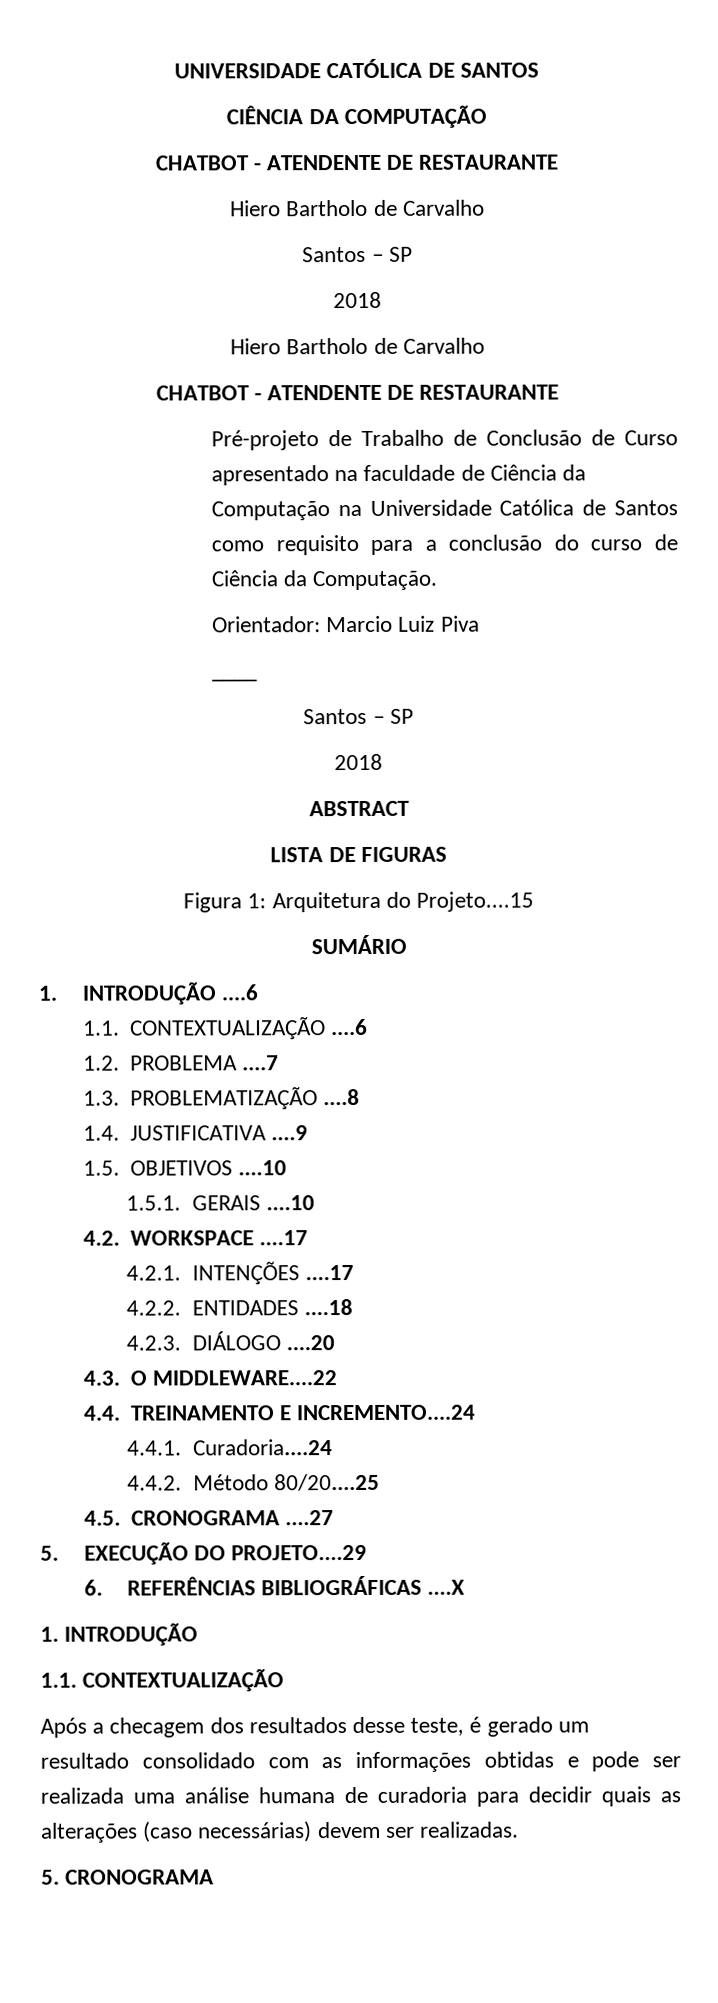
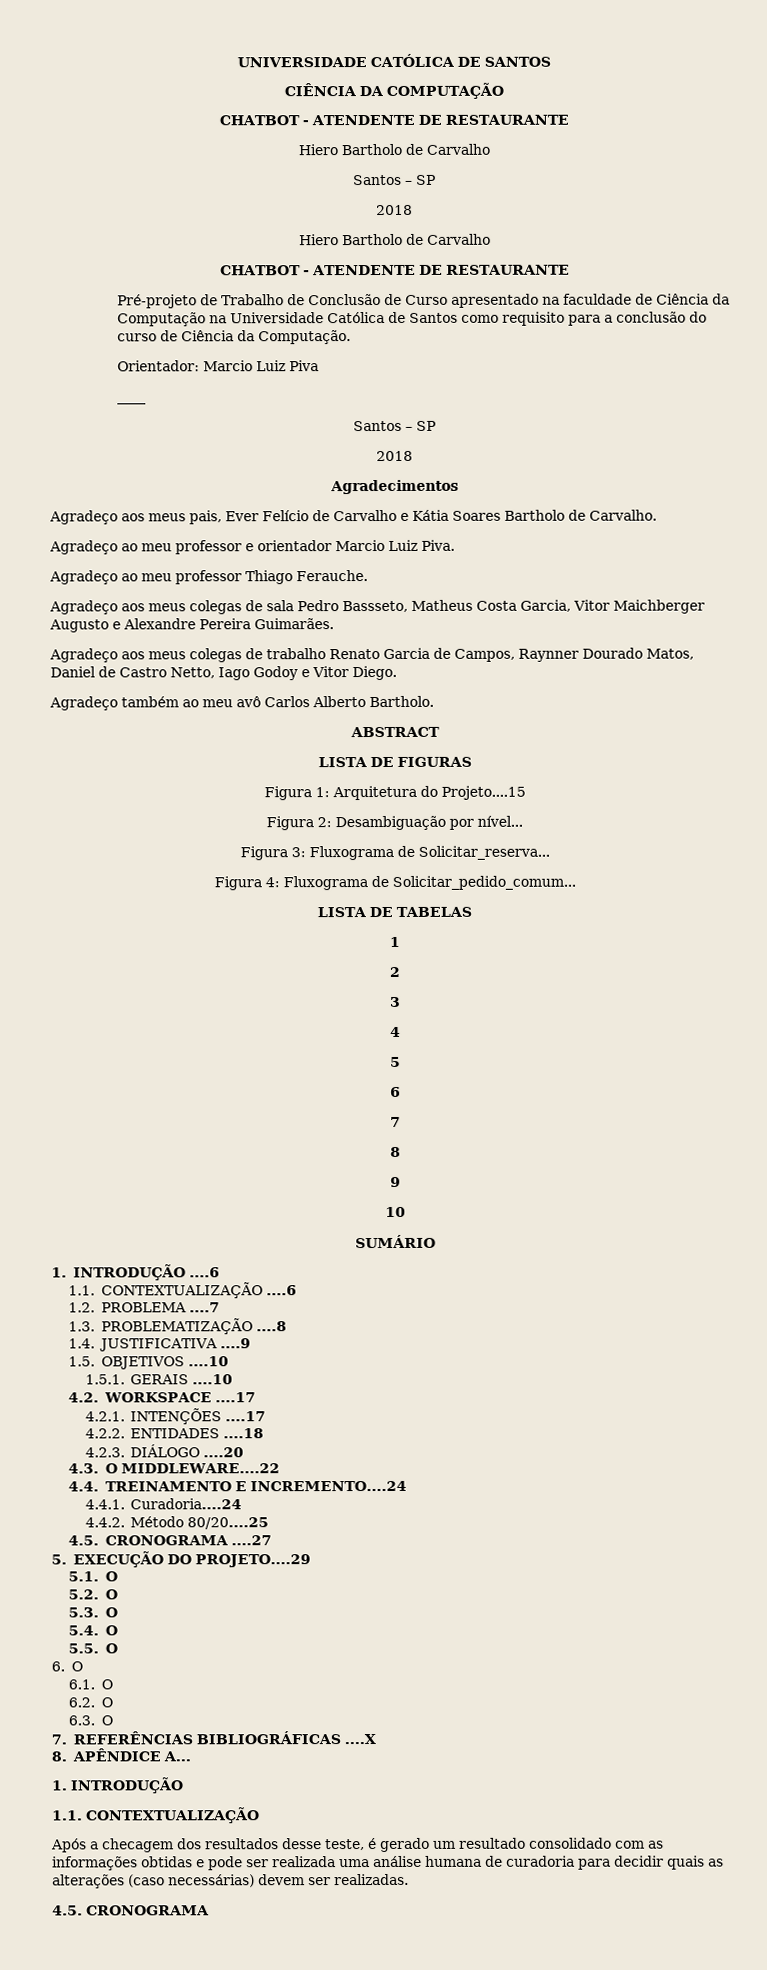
+ Agradecimentos
+ Agradeço aos meus pais, Ever Felício de Carvalho e Kátia Soares Bartholo de Carvalho.
+ Agradeço ao meu professor e orientador Marcio Luiz Piva.
+ Agradeço ao meu professor Thiago Ferauche.
+ Agradeço aos meus colegas de sala Pedro Bassseto, Matheus Costa Garcia, Vitor Maichberger Augusto e Alexandre Pereira Guimarães.
+ Agradeço aos meus colegas de trabalho Renato Garcia de Campos, Raynner Dourado Matos, Daniel de Castro Netto, Iago Godoy e Vitor Diego.
+ Agradeço também ao meu avô Carlos Alberto Bartholo.
+ Figura 2: Desambiguação por nível...
+ Figura 3: Fluxograma de Solicitar_reserva...
+ Figura 4: Fluxograma de Solicitar_pedido_comum...
+ LISTA DE TABELAS
+ 1
+ 2
+ 3
+ 4
+ 5
+ 6
+ 7
+ 8
+ 9
+ 10
- 6. REFERÊNCIAS BIBLIOGRÁFICAS ....X
+ 5.1. O
+ 5.2. O
+ 5.3. O
+ 5.4. O
+ 5.5. O
+ 6. O
+ 6.1. O
+ 6.2. O
+ 6.3. O
+ 7. REFERÊNCIAS BIBLIOGRÁFICAS ....X
+ 8. APÊNDICE A...
  Após a checagem dos resultados desse teste, é gerado um resultado consolidado com as informações obtidas e pode ser realizada uma análise humana de curadoria para decidir quais as alterações (caso necessárias) devem ser realizadas.
- 5. CRONOGRAMA
+ 4.5. CRONOGRAMA

